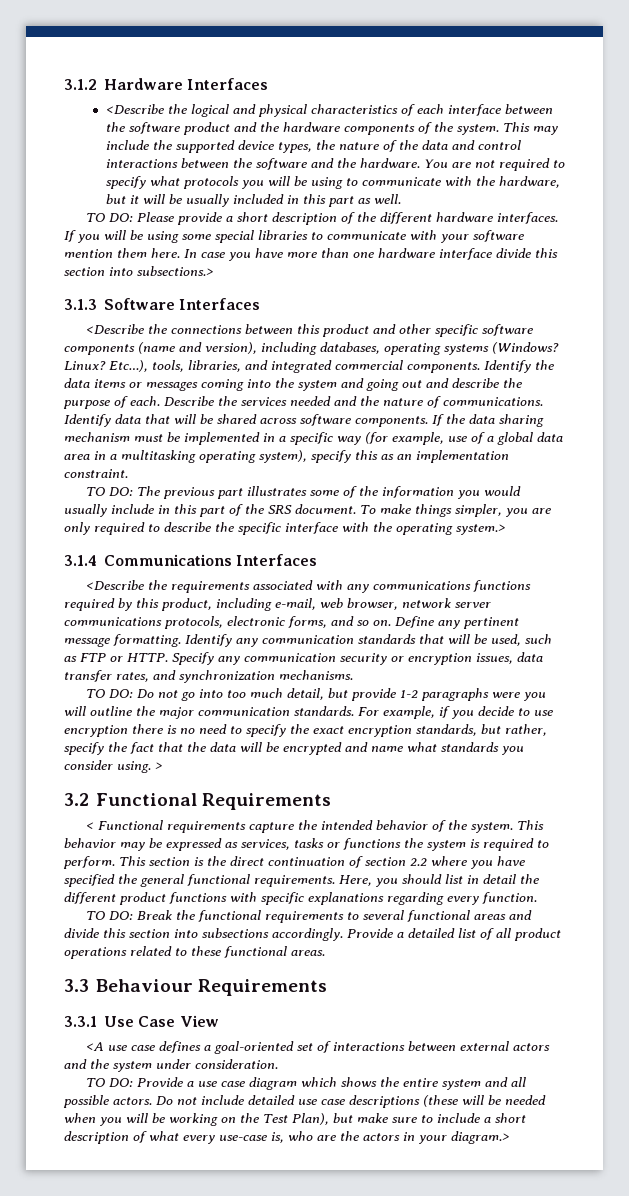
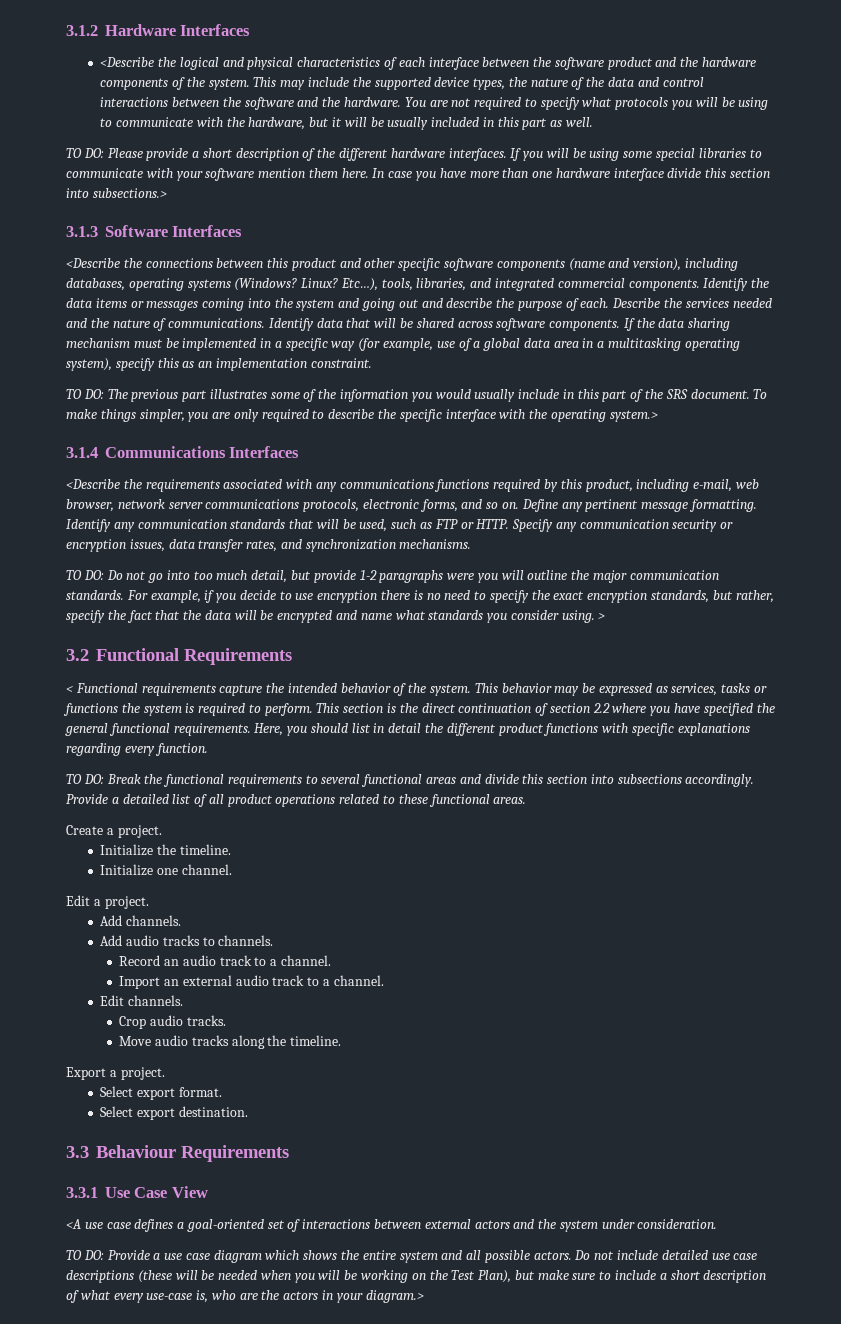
+ Create a project.
+ Initialize the timeline.
+ Initialize one channel.
+ Edit a project.
+ Add channels.
+ Add audio tracks to channels.
+ Record an audio track to a channel.
+ Import an external audio track to a channel.
+ Edit channels.
+ Crop audio tracks.
+ Move audio tracks along the timeline.
+ Export a project.
+ Select export format.
+ Select export destination.

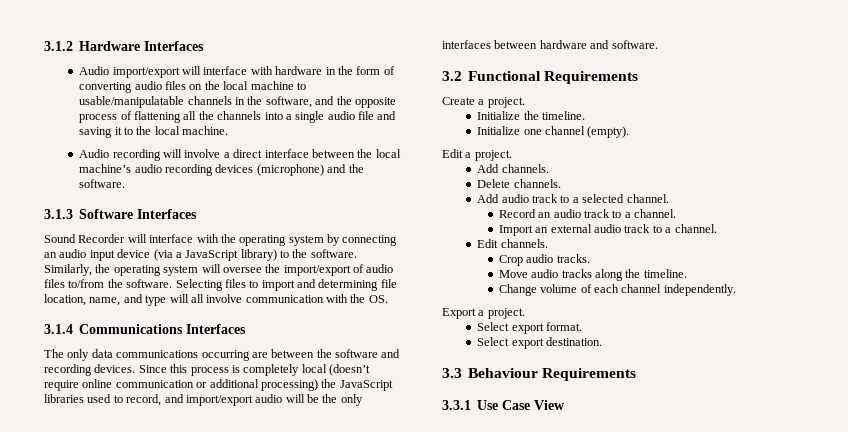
- <Describe the logical and physical characteristics of each interface between the software product and the hardware components of the system. This may include the supported device types, the nature of the data and control interactions between the software and the hardware. You are not required to specify what protocols you will be using to communicate with the hardware, but it will be usually included in this part as well.
- TO DO: Please provide a short description of the different hardware interfaces. If you will be using some special libraries to communicate with your software mention them here. In case you have more than one hardware interface divide this section into subsections.>
+ Audio import/export will interface with hardware in the form of converting audio files on the local machine to usable/manipulatable channels in the software, and the opposite process of flattening all the channels into a single audio file and saving it to the local machine.
+ Audio recording will involve a direct interface between the local machine’s audio recording devices (microphone) and the software.
  3.1.3 Software Interfaces
- <Describe the connections between this product and other specific software components (name and version), including databases, operating systems (Windows? Linux? Etc…), tools, libraries, and integrated commercial components. Identify the data items or messages coming into the system and going out and describe the purpose of each. Describe the services needed and the nature of communications. Identify data that will be shared across software components. If the data sharing mechanism must be implemented in a specific way (for example, use of a global data area in a multitasking operating system), specify this as an implementation constraint.
- TO DO: The previous part illustrates some of the information you would usually include in this part of the SRS document. To make things simpler, you are only required to describe the specific interface with the operating system.>
+ Sound Recorder will interface with the operating system by connecting an audio input device (via a JavaScript library) to the software. Similarly, the operating system will oversee the import/export of audio files to/from the software. Selecting files to import and determining file location, name, and type will all involve communication with the OS.
  3.1.4 Communications Interfaces
- <Describe the requirements associated with any communications functions required by this product, including e-mail, web browser, network server communications protocols, electronic forms, and so on. Define any pertinent message formatting. Identify any communication standards that will be used, such as FTP or HTTP. Specify any communication security or encryption issues, data transfer rates, and synchronization mechanisms.
- TO DO: Do not go into too much detail, but provide 1-2 paragraphs were you will outline the major communication standards. For example, if you decide to use encryption there is no need to specify the exact encryption standards, but rather, specify the fact that the data will be encrypted and name what standards you consider using. >
+ The only data communications occurring are between the software and recording devices. Since this process is completely local (doesn’t require online communication or additional processing) the JavaScript libraries used to record, and import/export audio will be the only interfaces between hardware and software.
  3.2 Functional Requirements
- < Functional requirements capture the intended behavior of the system. This behavior may be expressed as services, tasks or functions the system is required to perform. This section is the direct continuation of section 2.2 where you have specified the general functional requirements. Here, you should list in detail the different product functions with specific explanations regarding every function.
- TO DO: Break the functional requirements to several functional areas and divide this section into subsections accordingly. Provide a detailed list of all product operations related to these functional areas.
- Initialize one channel.
+ Initialize one channel (empty).
+ Delete channels.
- Add audio tracks to channels.
+ Add audio track to a selected channel.
+ Change volume of each channel independently.
- <A use case defines a goal-oriented set of interactions between external actors and the system under consideration.
- TO DO: Provide a use case diagram which shows the entire system and all possible actors. Do not include detailed use case descriptions (these will be needed when you will be working on the Test Plan), but make sure to include a short description of what every use-case is, who are the actors in your diagram.>

